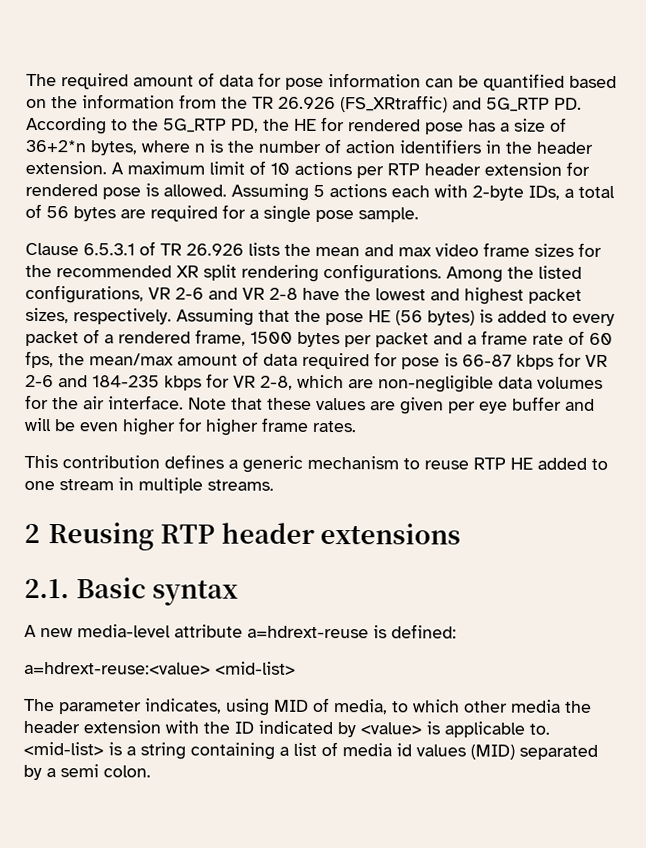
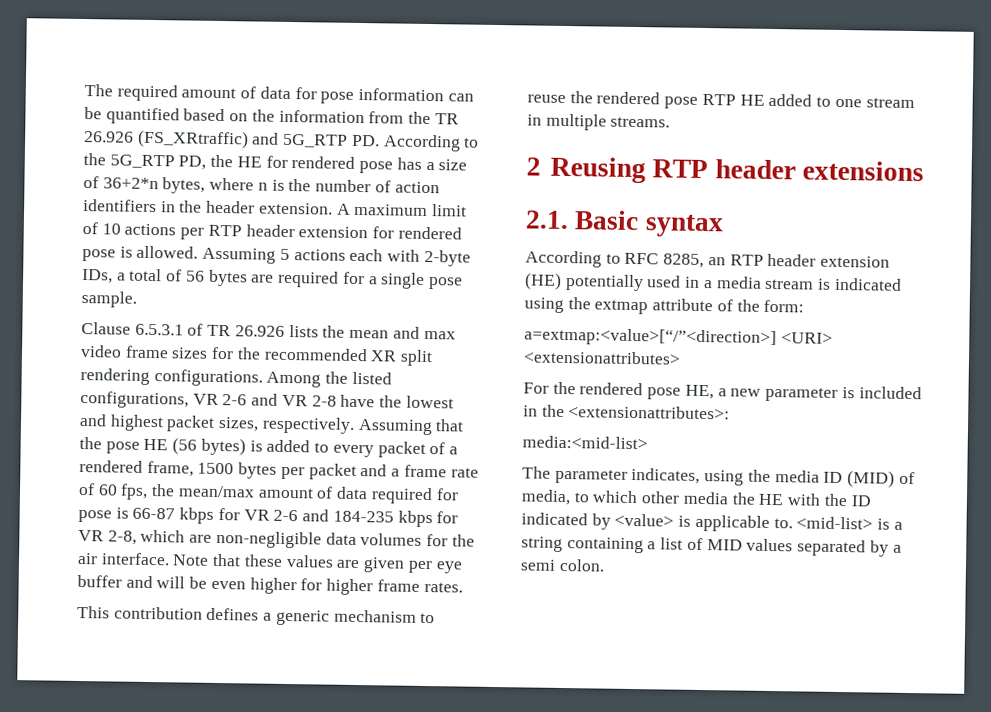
- This contribution defines a generic mechanism to reuse RTP HE added to one stream in multiple streams.
+ This contribution defines a generic mechanism to reuse the rendered pose RTP HE added to one stream in multiple streams.
- A new media-level attribute a=hdrext-reuse is defined:
- a=hdrext-reuse:<value> <mid-list>
+ According to RFC 8285, an RTP header extension (HE) potentially used in a media stream is indicated using the extmap attribute of the form:
+ a=extmap:<value>[“/”<direction>] <URI> <extensionattributes>
+ For the rendered pose HE, a new parameter is included in the <extensionattributes>:
+ media:<mid-list>
- The parameter indicates, using MID of media, to which other media the header extension with the ID indicated by <value> is applicable to.
+ The parameter indicates, using the media ID (MID) of media, to which other media the HE with the ID indicated by <value> is applicable to.
- <mid-list> is a string containing a list of media id values (MID) separated by a semi colon.
+ <mid-list> is a string containing a list of MID values separated by a semi colon.

